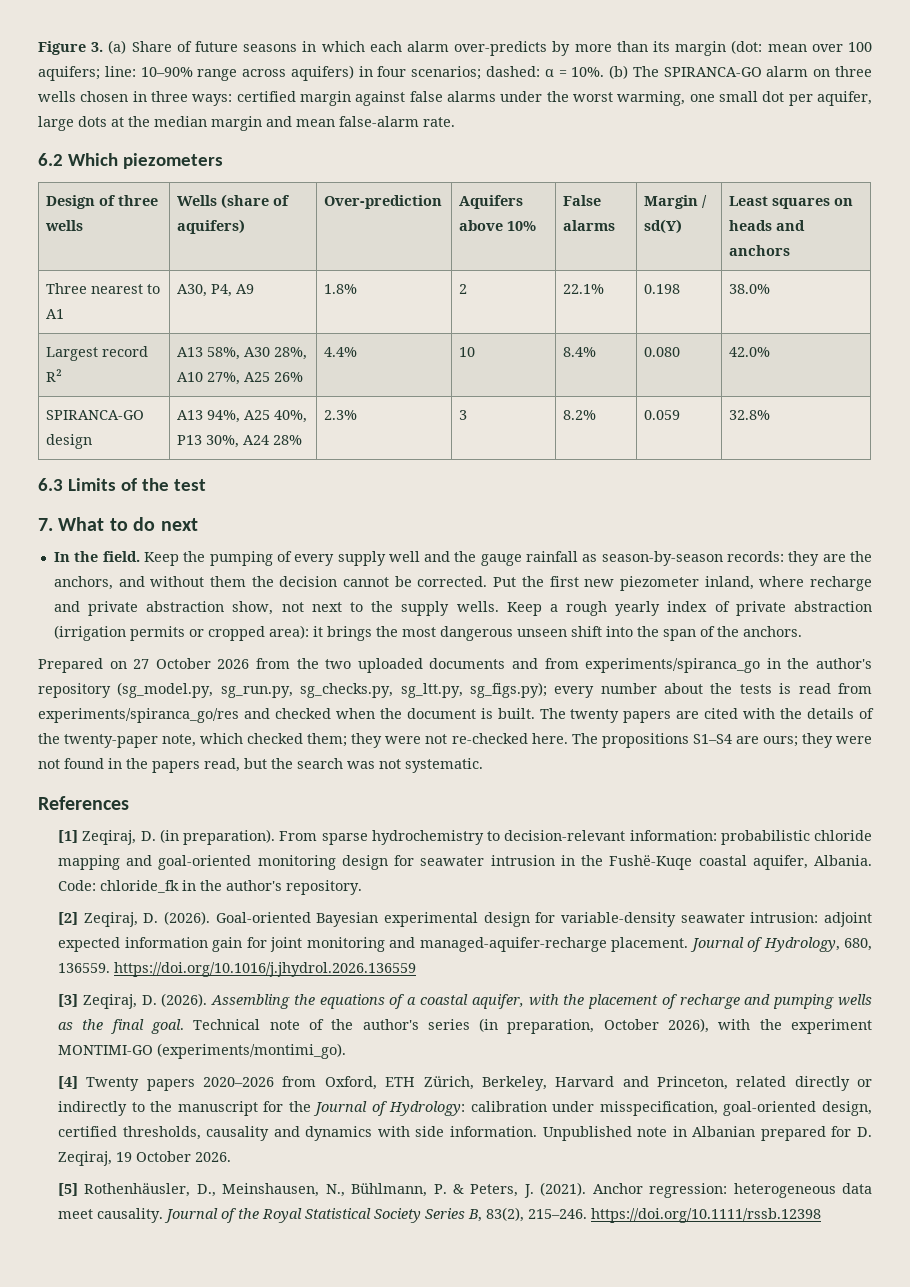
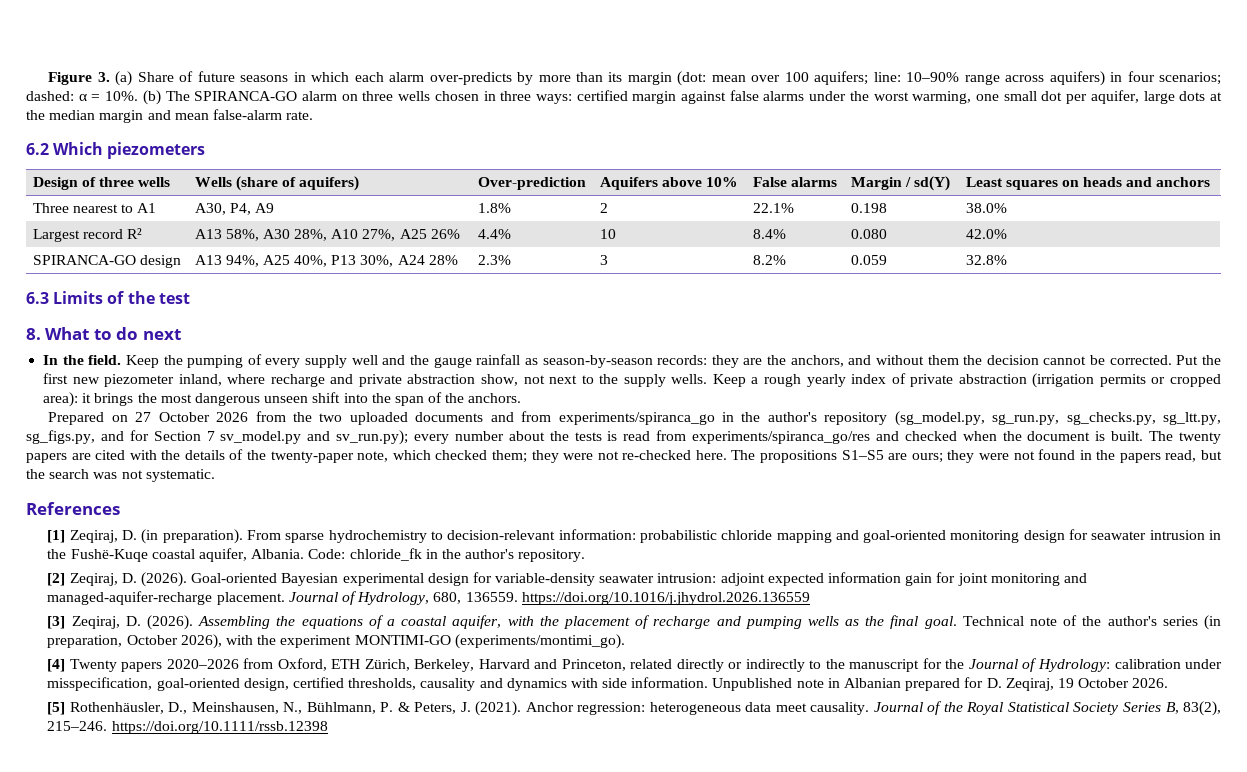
- 7. What to do next
+ 8. What to do next
- Prepared on 27 October 2026 from the two uploaded documents and from experiments/spiranca_go in the author's repository (sg_model.py, sg_run.py, sg_checks.py, sg_ltt.py, sg_figs.py); every number about the tests is read from experiments/spiranca_go/res and checked when the document is built.
+ Prepared on 27 October 2026 from the two uploaded documents and from experiments/spiranca_go in the author's repository (sg_model.py, sg_run.py, sg_checks.py, sg_ltt.py, sg_figs.py, and for Section 7 sv_model.py and sv_run.py); every number about the tests is read from experiments/spiranca_go/res and checked when the document is built.
- The propositions S1–S4 are ours; they were not found in the papers read, but the search was not systematic.
+ The propositions S1–S5 are ours; they were not found in the papers read, but the search was not systematic.

